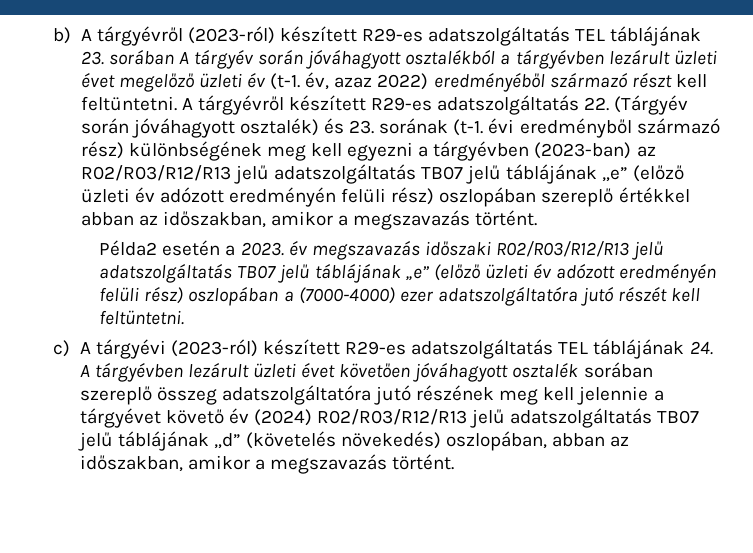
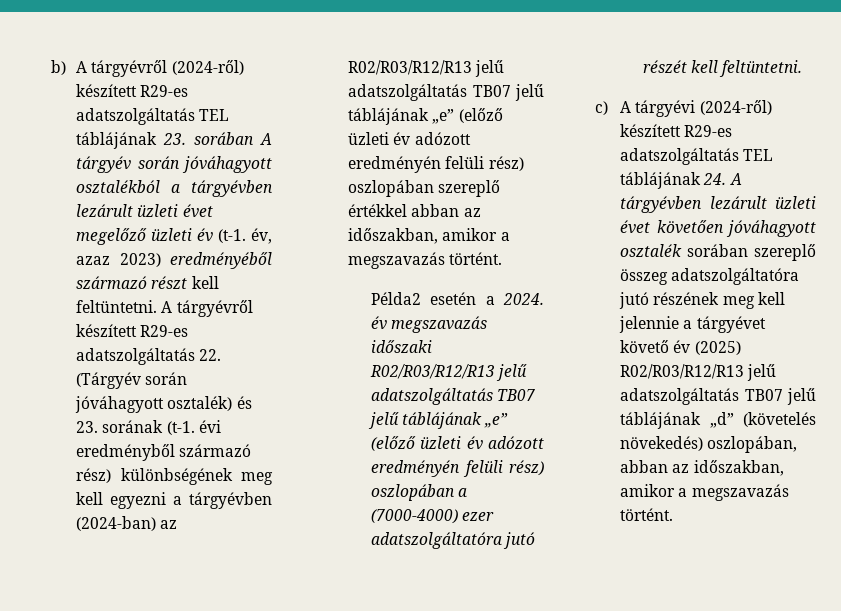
- b) A tárgyévről (2023-ról) készített R29-es adatszolgáltatás TEL táblájának 23. sorában A tárgyév során jóváhagyott osztalékból a tárgyévben lezárult üzleti évet megelőző üzleti év (t-1. év, azaz 2022) eredményéből származó részt kell feltüntetni.
+ b) A tárgyévről (2024-ről) készített R29-es adatszolgáltatás TEL táblájának 23. sorában A tárgyév során jóváhagyott osztalékból a tárgyévben lezárult üzleti évet megelőző üzleti év (t-1. év, azaz 2023) eredményéből származó részt kell feltüntetni.
- A tárgyévről készített R29-es adatszolgáltatás 22. (Tárgyév során jóváhagyott osztalék) és 23. sorának (t-1. évi eredményből származó rész) különbségének meg kell egyezni a tárgyévben (2023-ban) az R02/R03/R12/R13 jelű adatszolgáltatás TB07 jelű táblájának „e” (előző üzleti év adózott eredményén felüli rész) oszlopában szereplő értékkel abban az időszakban, amikor a megszavazás történt.
+ A tárgyévről készített R29-es adatszolgáltatás 22. (Tárgyév során jóváhagyott osztalék) és 23. sorának (t-1. évi eredményből származó rész) különbségének meg kell egyezni a tárgyévben (2024-ban) az R02/R03/R12/R13 jelű adatszolgáltatás TB07 jelű táblájának „e” (előző üzleti év adózott eredményén felüli rész) oszlopában szereplő értékkel abban az időszakban, amikor a megszavazás történt.
- Példa2 esetén a 2023. év megszavazás időszaki R02/R03/R12/R13 jelű adatszolgáltatás TB07 jelű táblájának „e” (előző üzleti év adózott eredményén felüli rész) oszlopában a (7000-4000) ezer adatszolgáltatóra jutó részét kell feltüntetni.
+ Példa2 esetén a 2024. év megszavazás időszaki R02/R03/R12/R13 jelű adatszolgáltatás TB07 jelű táblájának „e” (előző üzleti év adózott eredményén felüli rész) oszlopában a (7000-4000) ezer adatszolgáltatóra jutó részét kell feltüntetni.
- c) A tárgyévi (2023-ról) készített R29-es adatszolgáltatás TEL táblájának 24. A tárgyévben lezárult üzleti évet követően jóváhagyott osztalék sorában szereplő összeg adatszolgáltatóra jutó részének meg kell jelennie a tárgyévet követő év (2024) R02/R03/R12/R13 jelű adatszolgáltatás TB07 jelű táblájának „d” (követelés növekedés) oszlopában, abban az időszakban, amikor a megszavazás történt.
+ c) A tárgyévi (2024-ről) készített R29-es adatszolgáltatás TEL táblájának 24. A tárgyévben lezárult üzleti évet követően jóváhagyott osztalék sorában szereplő összeg adatszolgáltatóra jutó részének meg kell jelennie a tárgyévet követő év (2025) R02/R03/R12/R13 jelű adatszolgáltatás TB07 jelű táblájának „d” (követelés növekedés) oszlopában, abban az időszakban, amikor a megszavazás történt.

